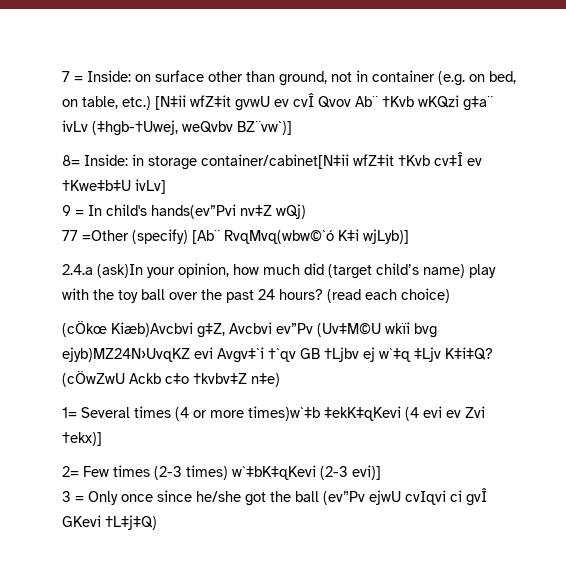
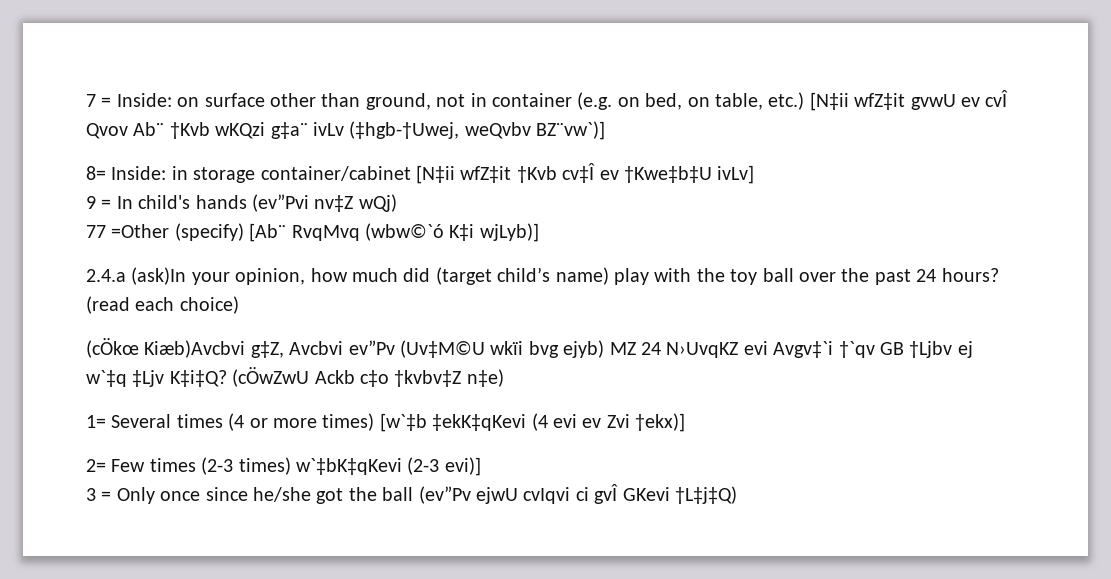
- 8= Inside: in storage container/cabinet[N‡ii wfZ‡it †Kvb cv‡Î ev †Kwe‡b‡U ivLv]
+ 8= Inside: in storage container/cabinet [N‡ii wfZ‡it †Kvb cv‡Î ev †Kwe‡b‡U ivLv]
- 9 = In child's hands(ev”Pvi nv‡Z wQj)
+ 9 = In child's hands (ev”Pvi nv‡Z wQj)
- 77 =Other (specify) [Ab¨ RvqMvq(wbw©`ó K‡i wjLyb)]
+ 77 =Other (specify) [Ab¨ RvqMvq (wbw©`ó K‡i wjLyb)]
- (cÖkœ Kiæb)Avcbvi g‡Z, Avcbvi ev”Pv (Uv‡M©U wkïi bvg ejyb)MZ24N›UvqKZ evi Avgv‡`i †`qv GB †Ljbv ej w`‡q ‡Ljv K‡i‡Q?
+ (cÖkœ Kiæb)Avcbvi g‡Z, Avcbvi ev”Pv (Uv‡M©U wkïi bvg ejyb) MZ 24 N›UvqKZ evi Avgv‡`i †`qv GB †Ljbv ej w`‡q ‡Ljv K‡i‡Q?
- 1= Several times (4 or more times)w`‡b ‡ekK‡qKevi (4 evi ev Zvi †ekx)]
+ 1= Several times (4 or more times) [w`‡b ‡ekK‡qKevi (4 evi ev Zvi †ekx)]

